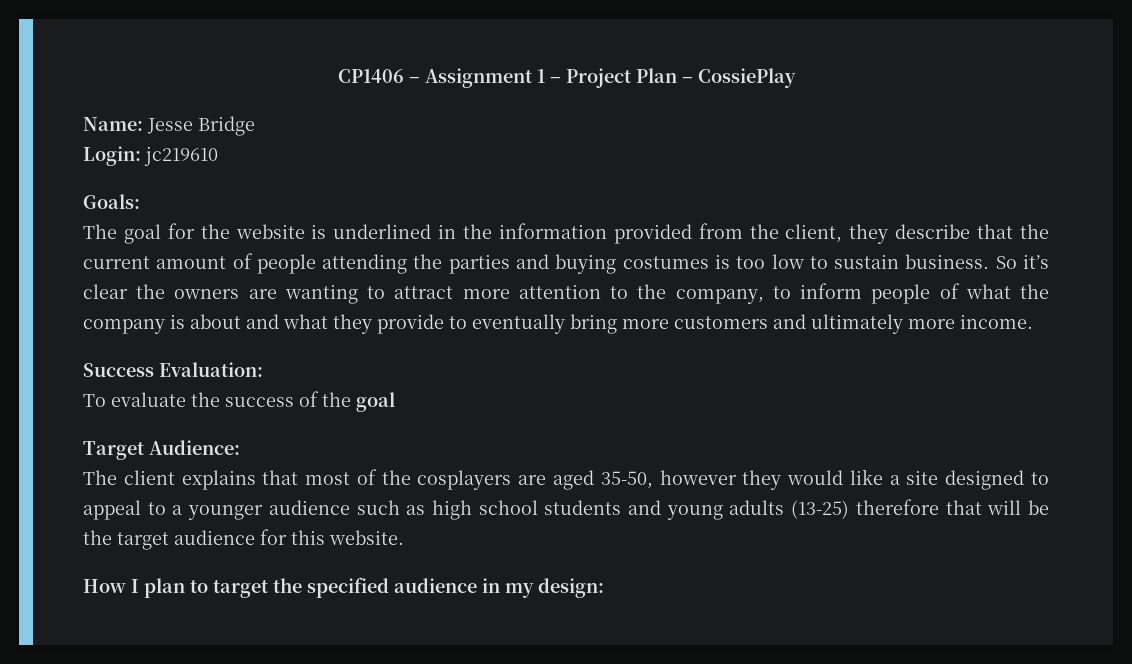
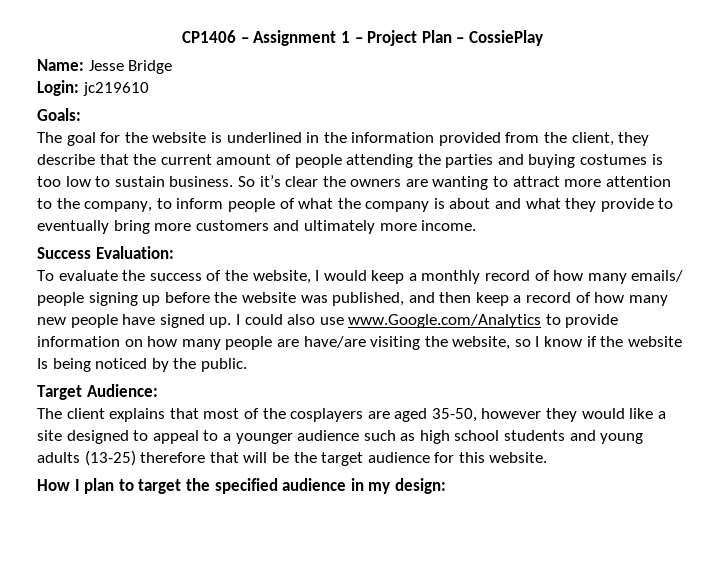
- To evaluate the success of the goal
+ To evaluate the success of the website, I would keep a monthly record of how many emails/ people signing up before the website was published, and then keep a record of how many new people have signed up. I could also use www.Google.com/Analytics to provide information on how many people are have/are visiting the website, so I know if the website Is being noticed by the public.

